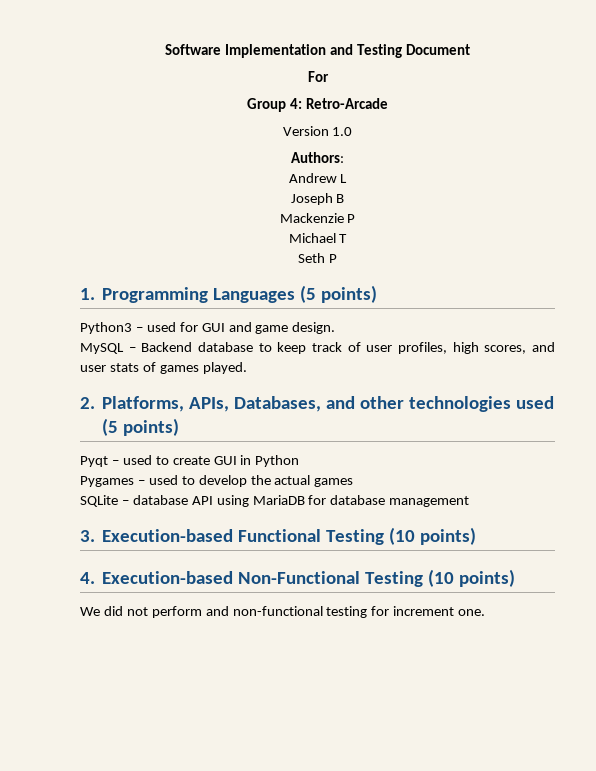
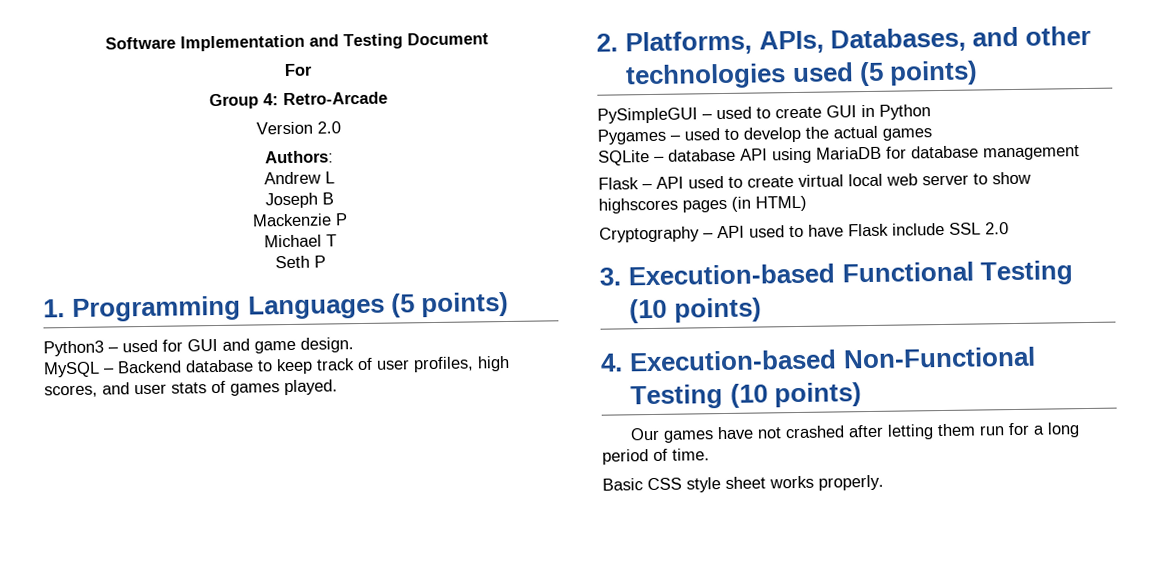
- Version 1.0
+ Version 2.0
- Pyqt – used to create GUI in Python
+ PySimpleGUI – used to create GUI in Python
+ Flask – API used to create virtual local web server to show highscores pages (in HTML)
+ Cryptography – API used to have Flask include SSL 2.0
- We did not perform and non-functional testing for increment one.
+ Our games have not crashed after letting them run for a long period of time.
+ Basic CSS style sheet works properly.

